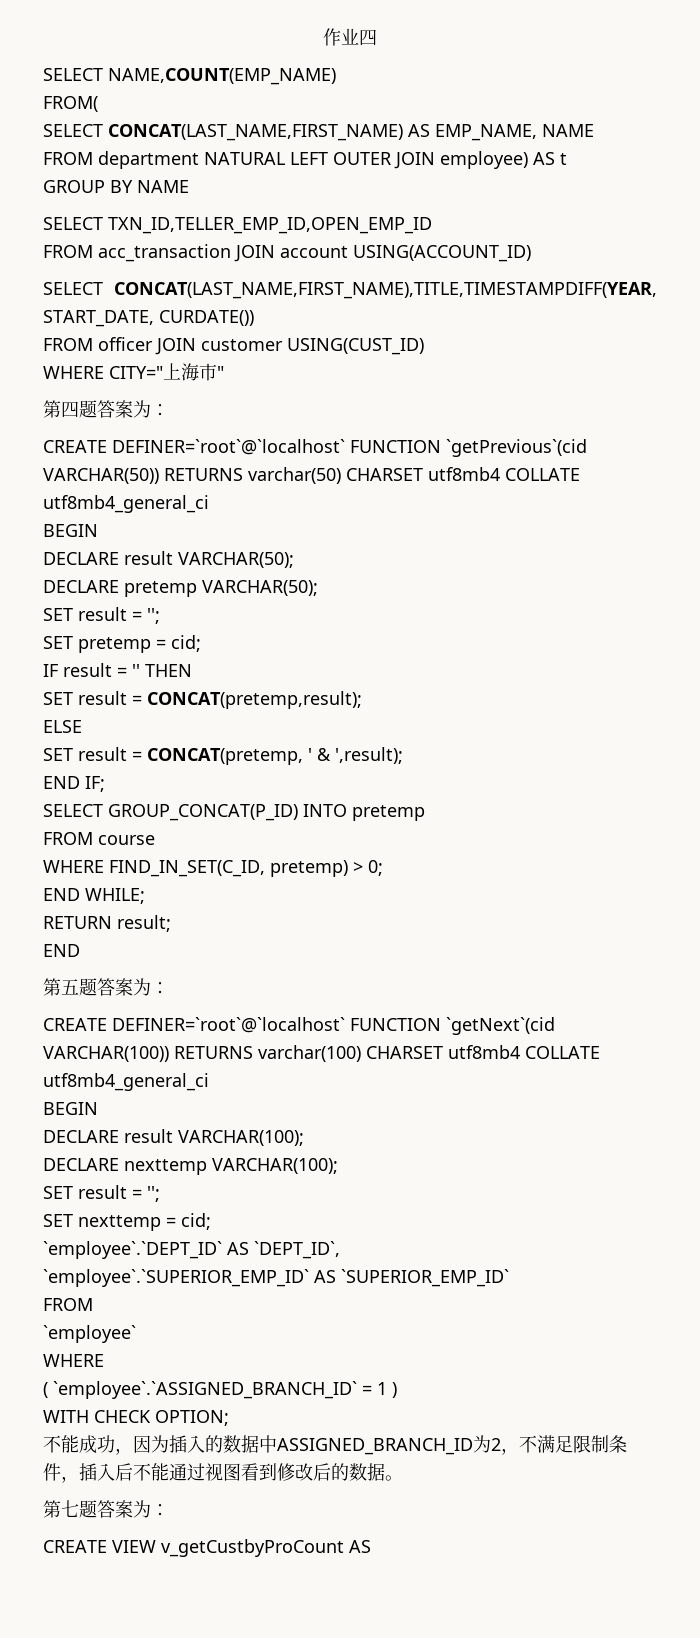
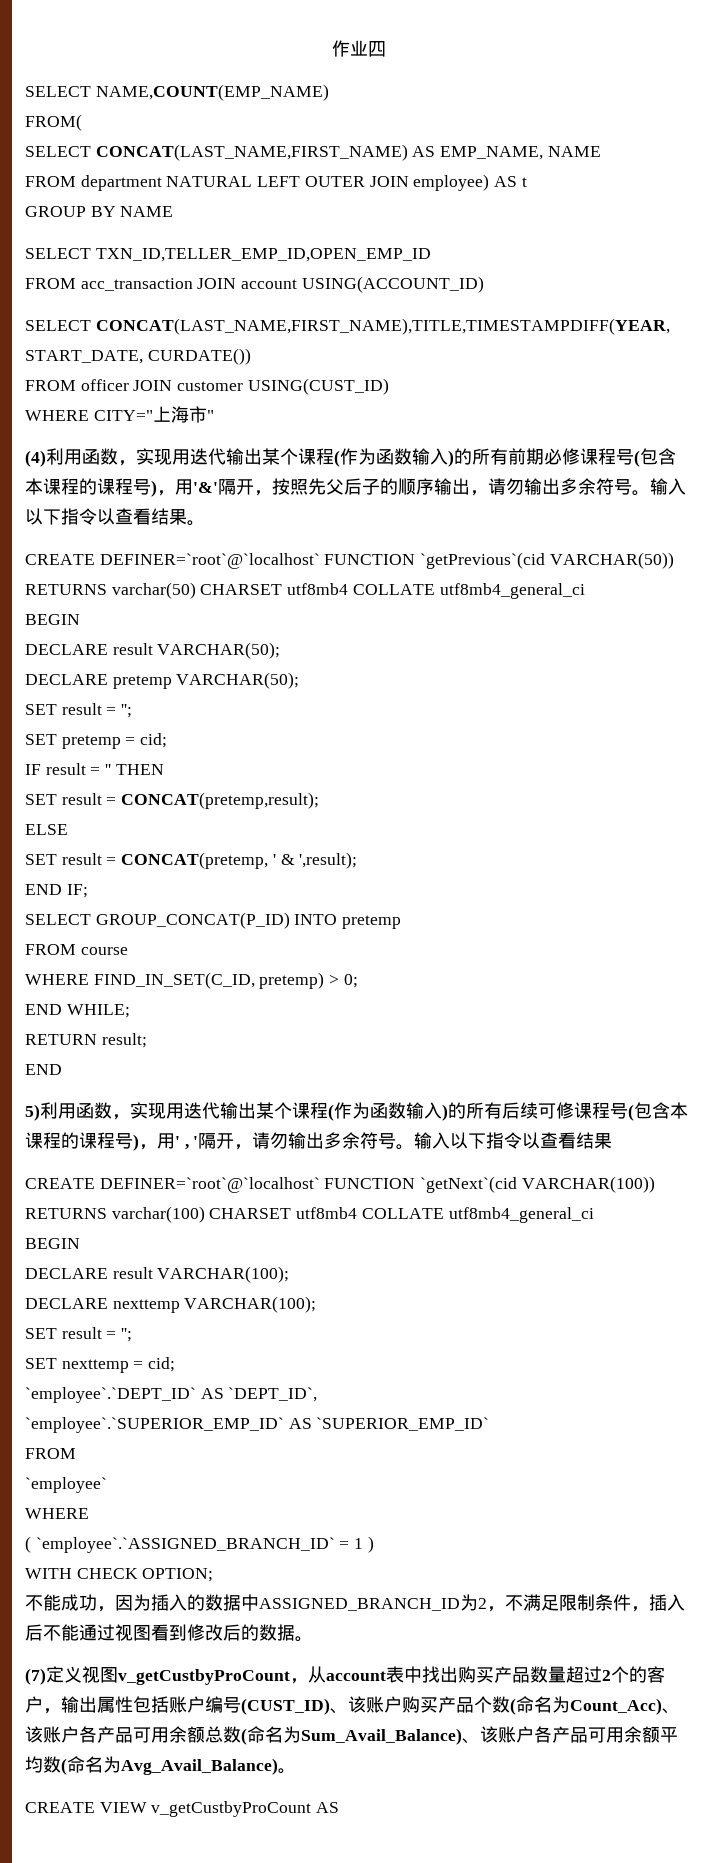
- 第四题答案为：
+ (4)利用函数，实现用迭代输出某个课程(作为函数输入)的所有前期必修课程号(包含本课程的课程号)，用'&'隔开，按照先父后子的顺序输出，请勿输出多余符号。输入以下指令以查看结果。
- 第五题答案为：
+ 5)利用函数，实现用迭代输出某个课程(作为函数输入)的所有后续可修课程号(包含本课程的课程号)，用' , '隔开，请勿输出多余符号。输入以下指令以查看结果
- 第七题答案为：
+ (7)定义视图v_getCustbyProCount，从account表中找出购买产品数量超过2个的客户，输出属性包括账户编号(CUST_ID)、该账户购买产品个数(命名为Count_Acc)、该账户各产品可用余额总数(命名为Sum_Avail_Balance)、该账户各产品可用余额平均数(命名为Avg_Avail_Balance)。

